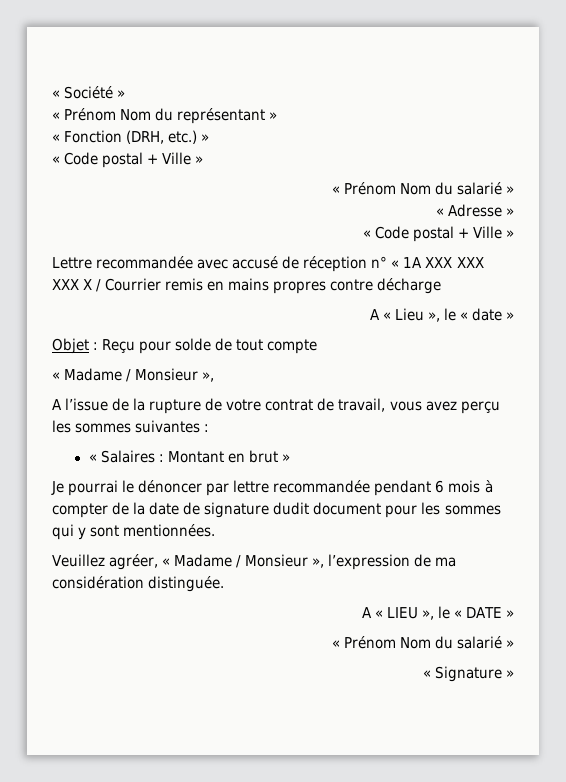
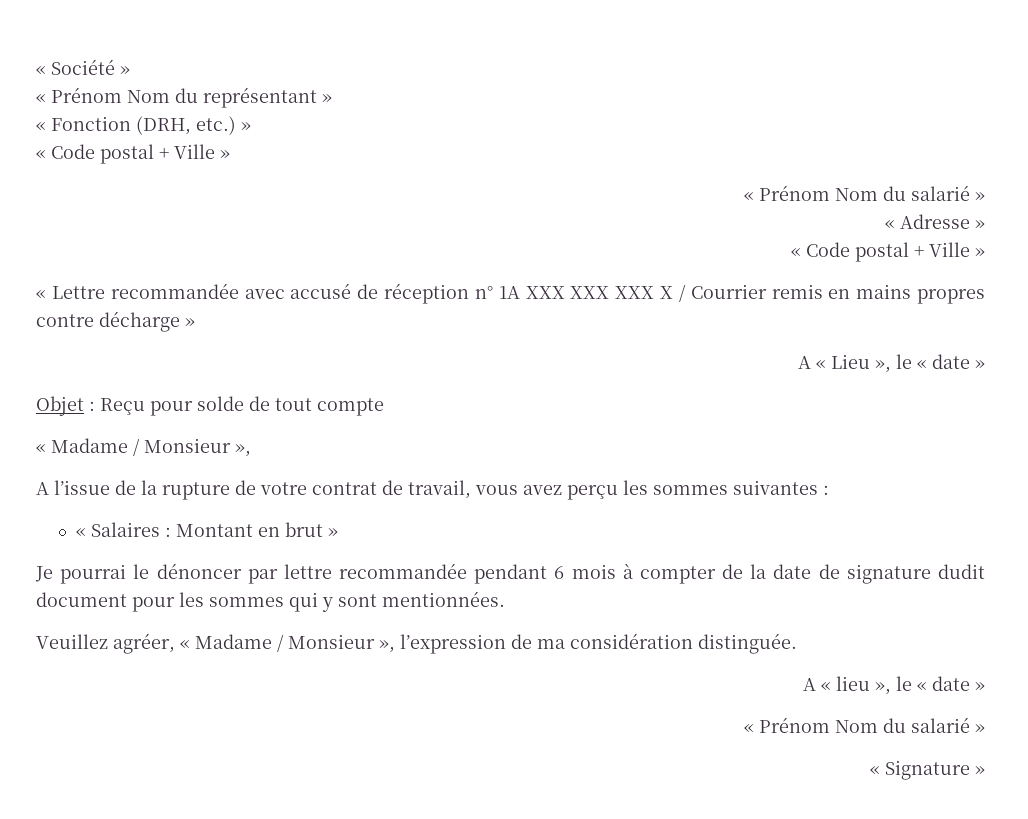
- Lettre recommandée avec accusé de réception n° « 1A XXX XXX XXX X / Courrier remis en mains propres contre décharge
+ « Lettre recommandée avec accusé de réception n° 1A XXX XXX XXX X / Courrier remis en mains propres contre décharge »
- A « LIEU », le « DATE »
+ A « lieu », le « date »

